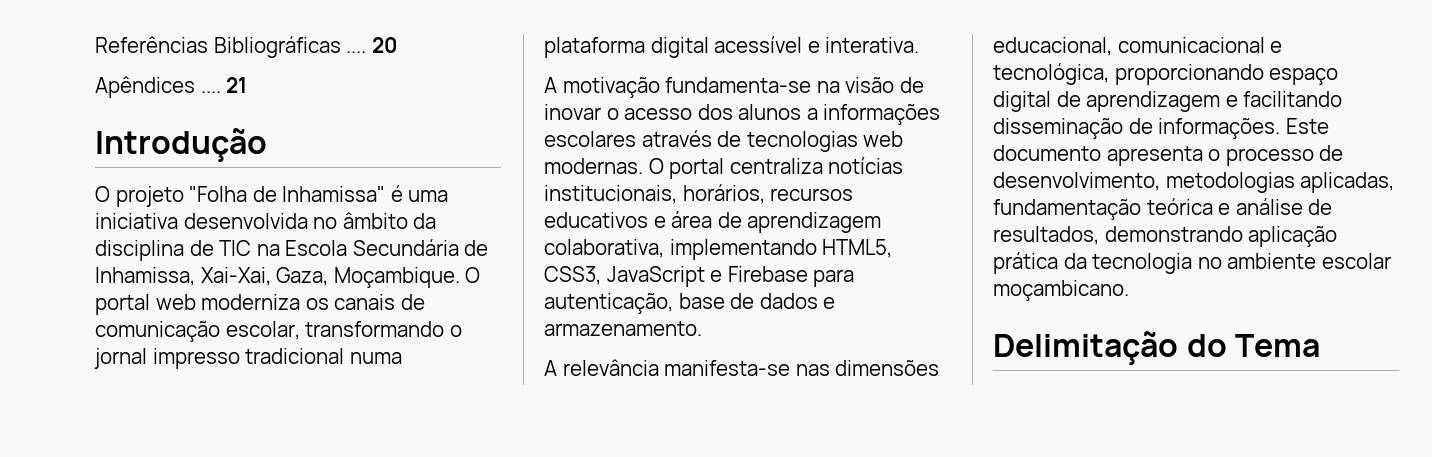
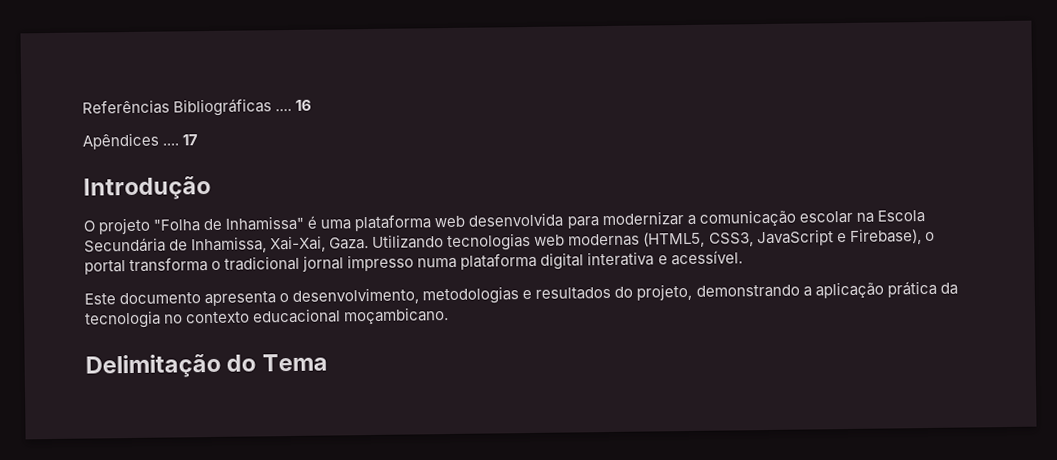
- 20
+ 16
- 21
+ 17
- O projeto "Folha de Inhamissa" é uma iniciativa desenvolvida no âmbito da disciplina de TIC na Escola Secundária de Inhamissa, Xai-Xai, Gaza, Moçambique. O portal web moderniza os canais de comunicação escolar, transformando o jornal impresso tradicional numa plataforma digital acessível e interativa.
- A motivação fundamenta-se na visão de inovar o acesso dos alunos a informações escolares através de tecnologias web modernas. O portal centraliza notícias institucionais, horários, recursos educativos e área de aprendizagem colaborativa, implementando HTML5, CSS3, JavaScript e Firebase para autenticação, base de dados e armazenamento.
- A relevância manifesta-se nas dimensões educacional, comunicacional e tecnológica, proporcionando espaço digital de aprendizagem e facilitando disseminação de informações. Este documento apresenta o processo de desenvolvimento, metodologias aplicadas, fundamentação teórica e análise de resultados, demonstrando aplicação prática da tecnologia no ambiente escolar moçambicano.
+ O projeto "Folha de Inhamissa" é uma plataforma web desenvolvida para modernizar a comunicação escolar na Escola Secundária de Inhamissa, Xai-Xai, Gaza. Utilizando tecnologias web modernas (HTML5, CSS3, JavaScript e Firebase), o portal transforma o tradicional jornal impresso numa plataforma digital interativa e acessível.
+ Este documento apresenta o desenvolvimento, metodologias e resultados do projeto, demonstrando a aplicação prática da tecnologia no contexto educacional moçambicano.

